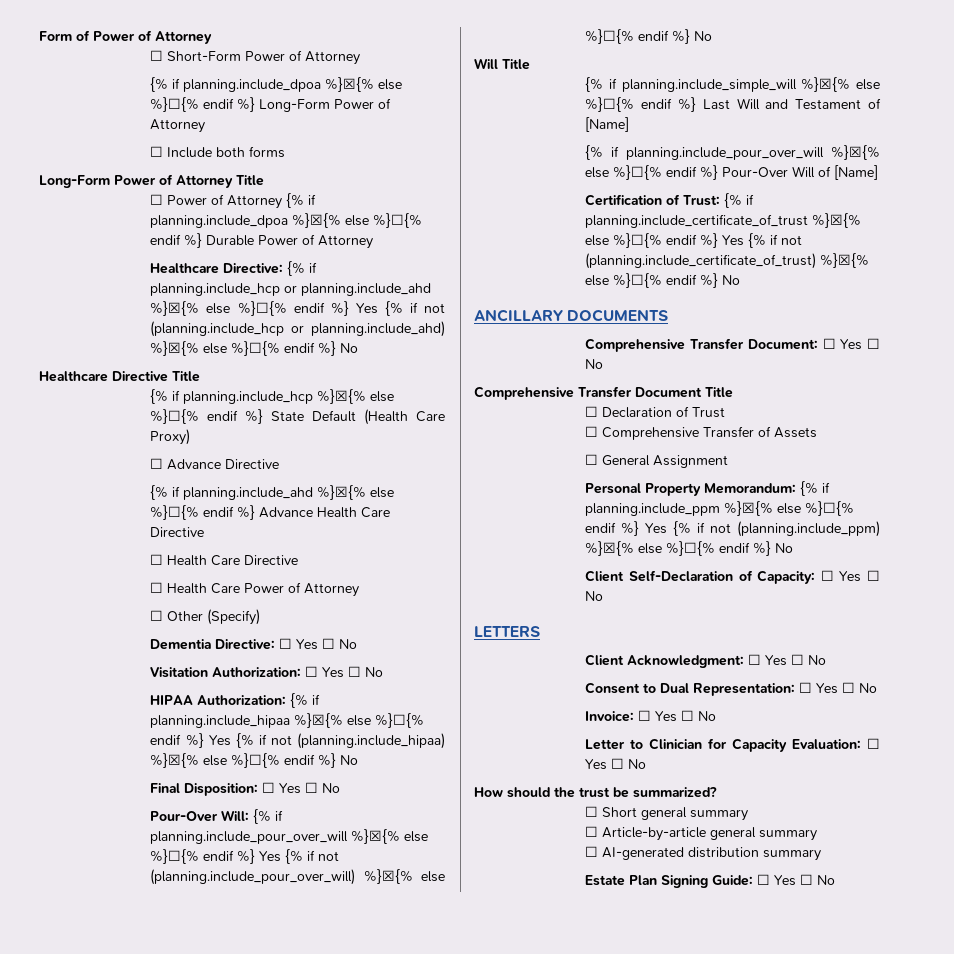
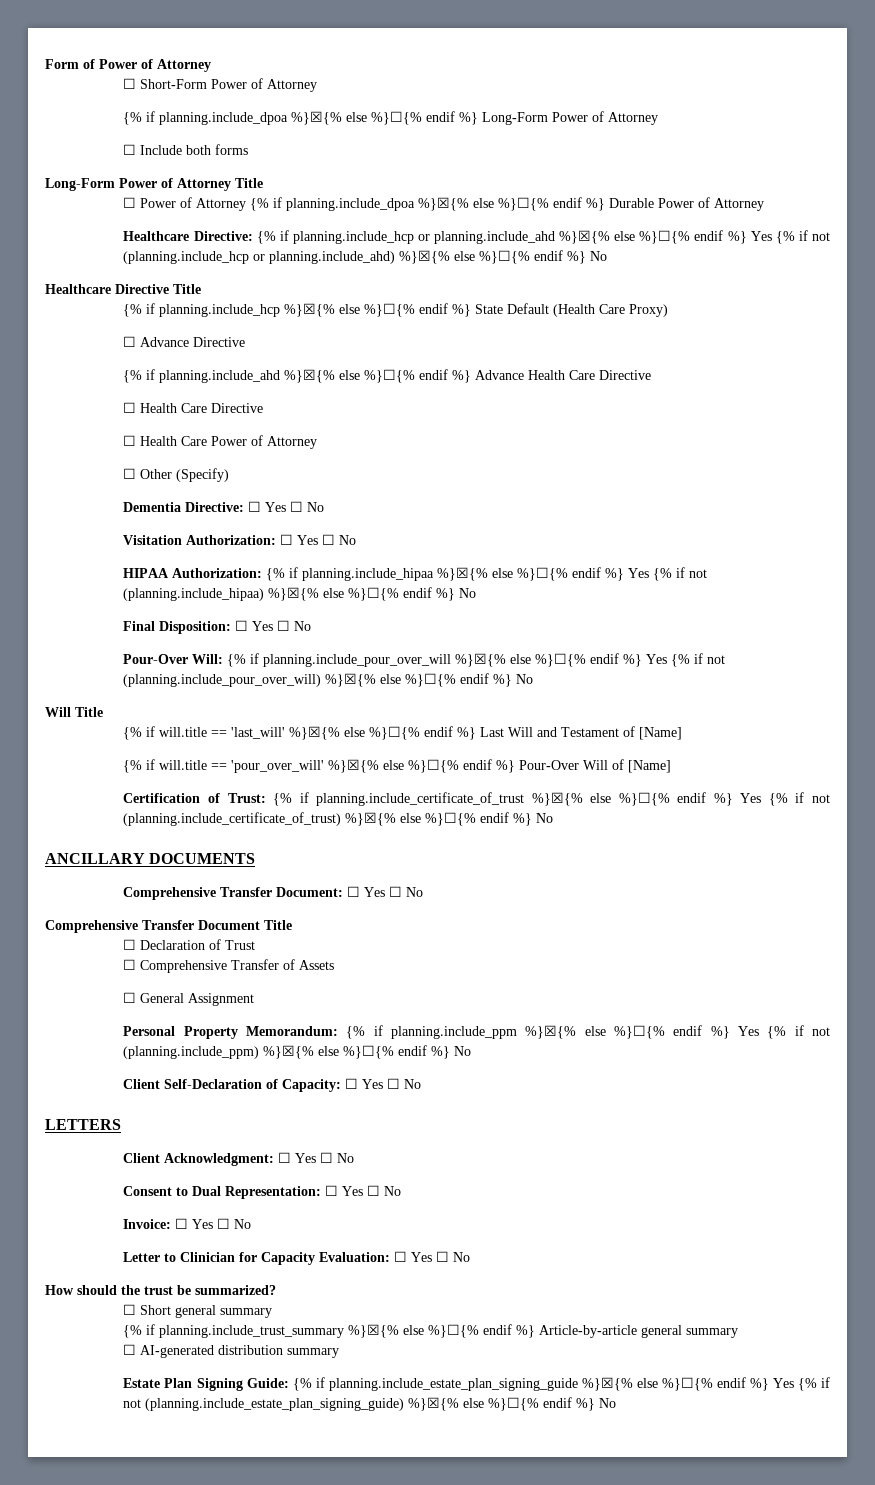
- {% if planning.include_simple_will %}☒{% else %}☐{% endif %} Last Will and Testament of [Name]
+ {% if will.title == 'last_will' %}☒{% else %}☐{% endif %} Last Will and Testament of [Name]
- {% if planning.include_pour_over_will %}☒{% else %}☐{% endif %} Pour-Over Will of [Name]
+ {% if will.title == 'pour_over_will' %}☒{% else %}☐{% endif %} Pour-Over Will of [Name]
- ☐ Article-by-article general summary
+ {% if planning.include_trust_summary %}☒{% else %}☐{% endif %} Article-by-article general summary
- Estate Plan Signing Guide: ☐ Yes ☐ No
+ Estate Plan Signing Guide: {% if planning.include_estate_plan_signing_guide %}☒{% else %}☐{% endif %} Yes {% if not (planning.include_estate_plan_signing_guide) %}☒{% else %}☐{% endif %} No

